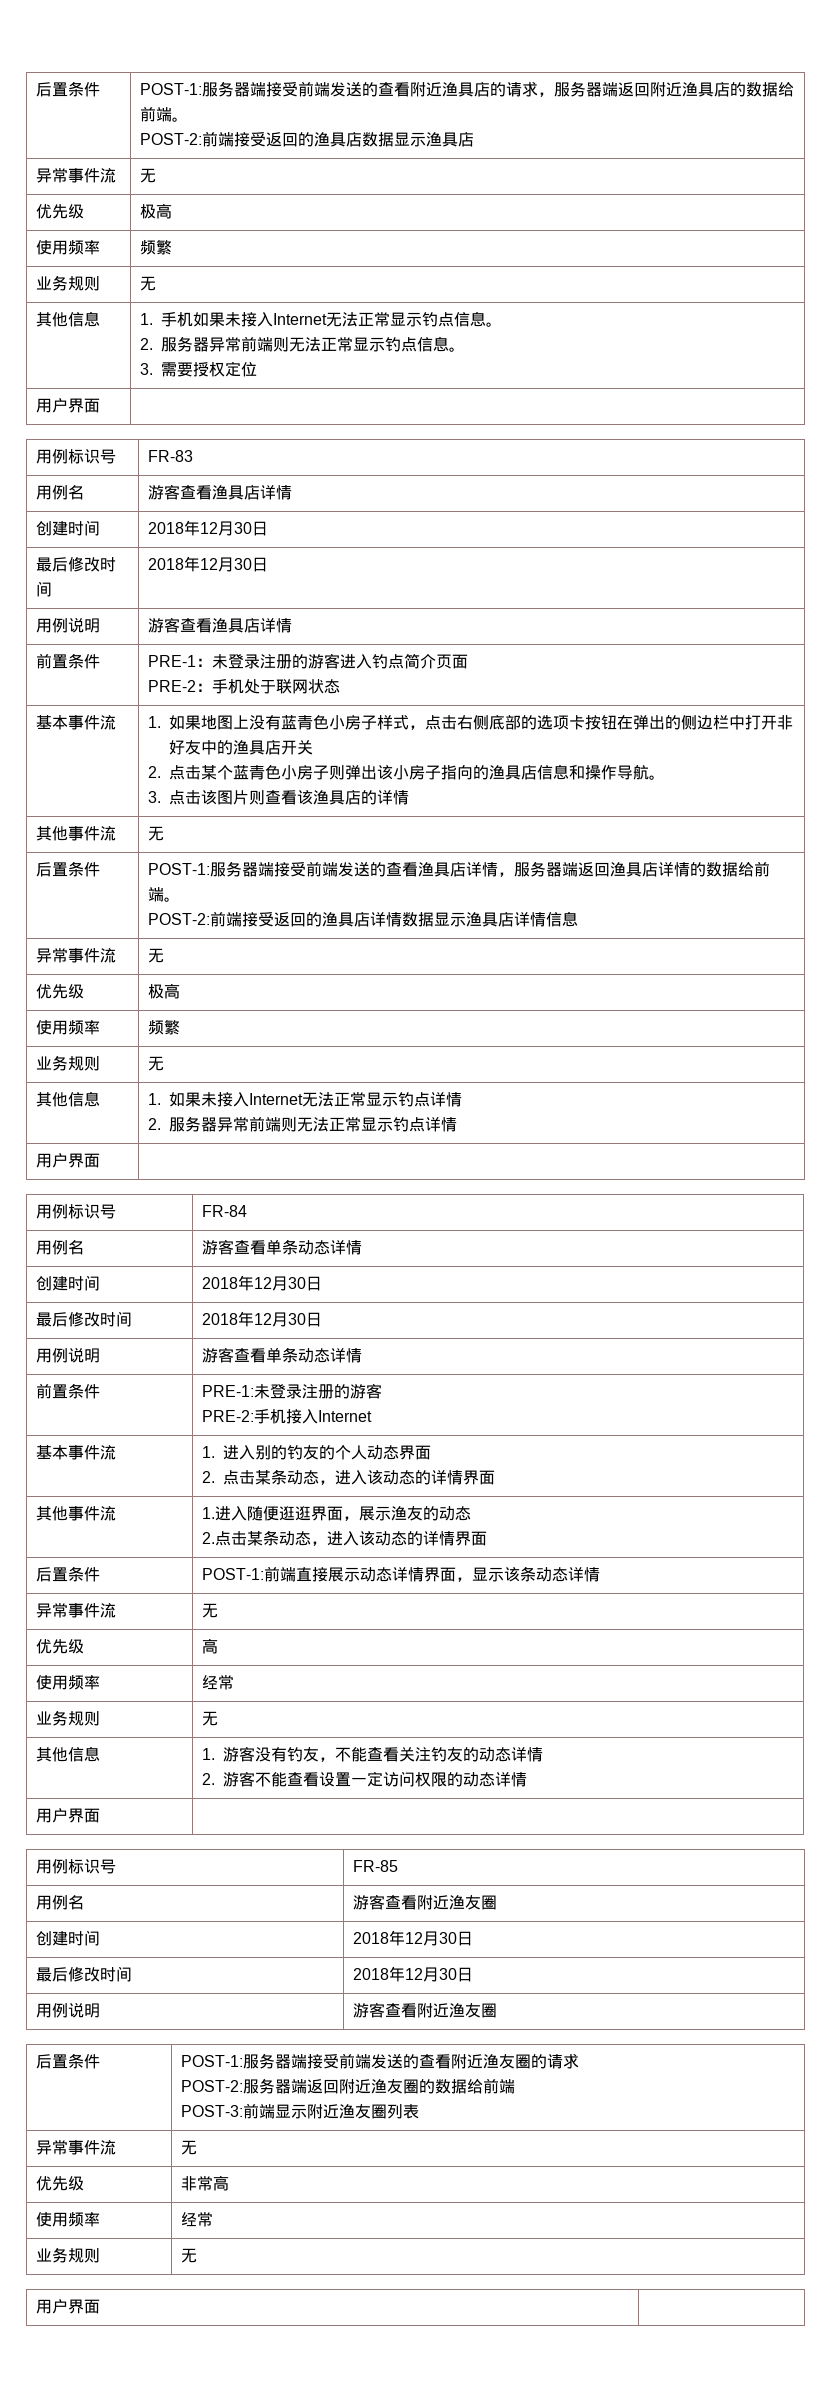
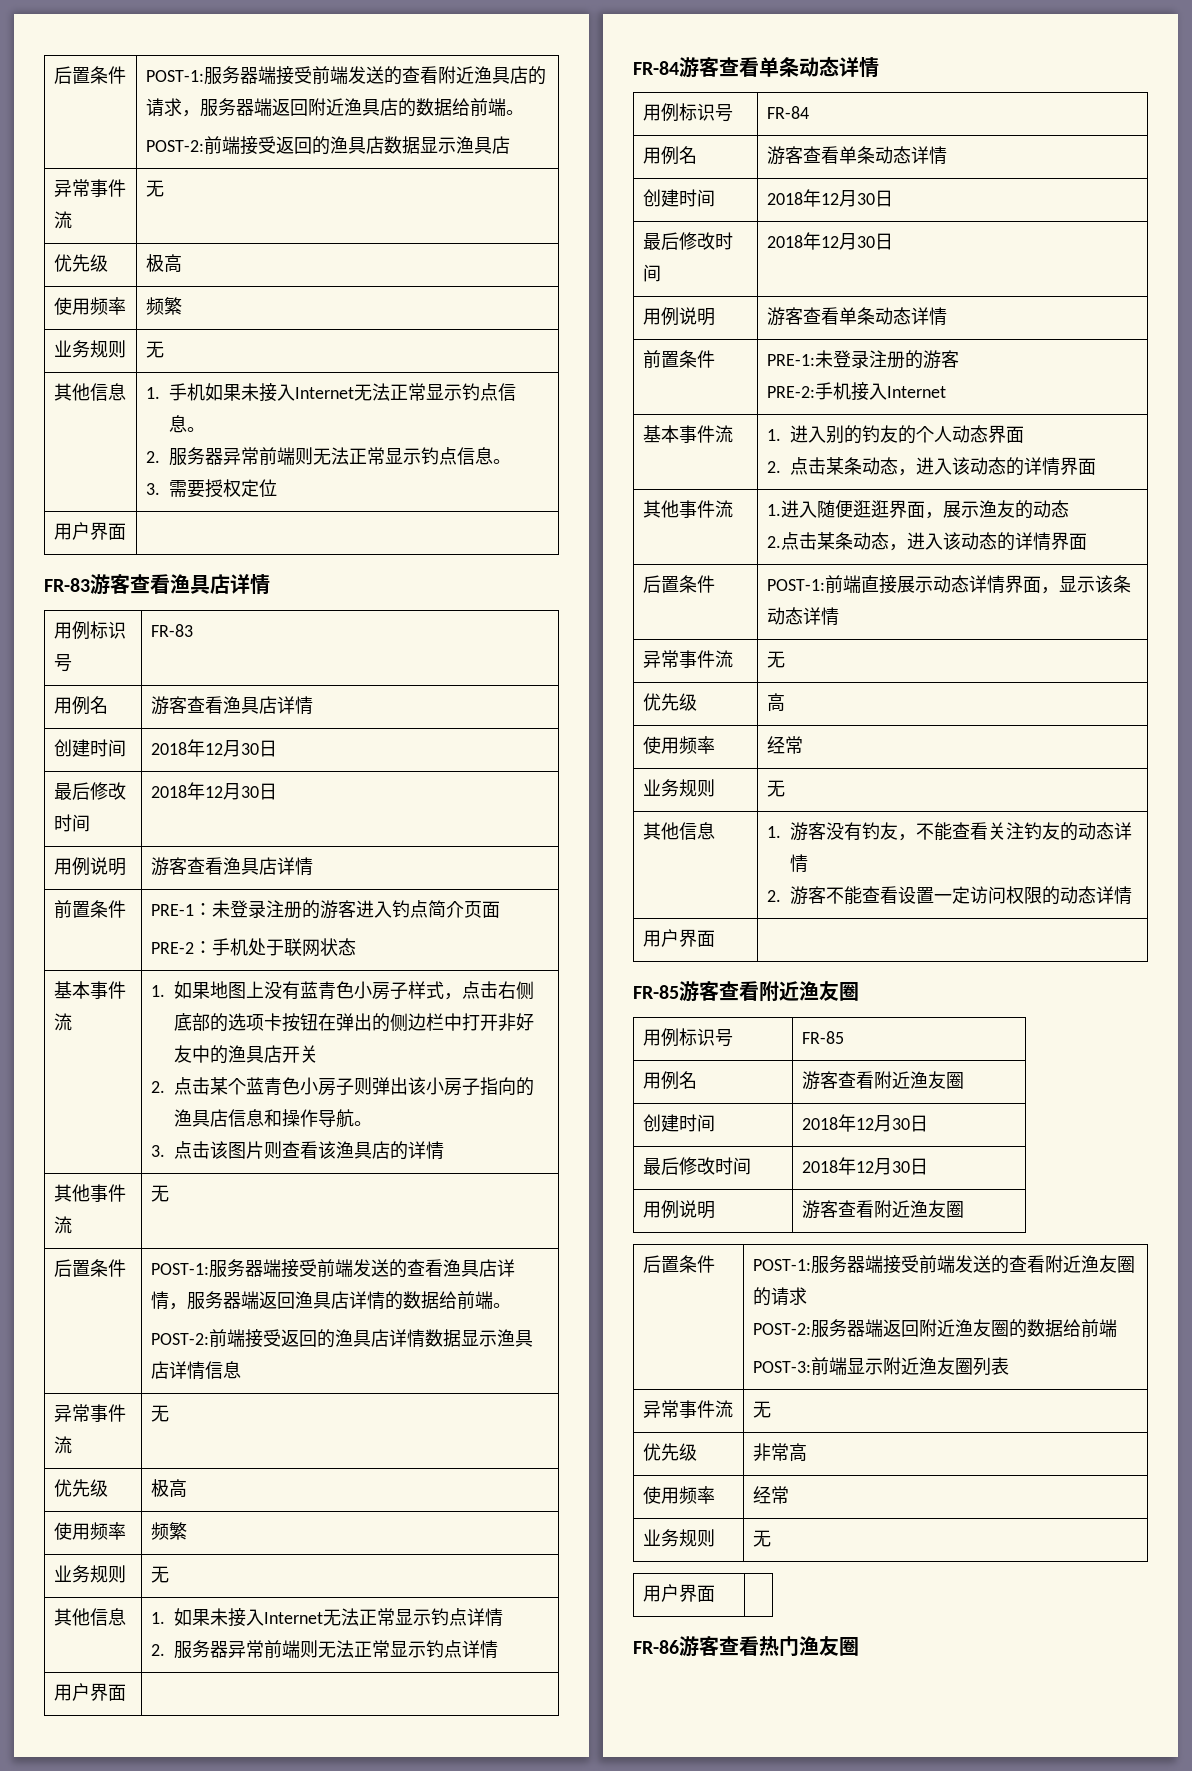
+ FR-83游客查看渔具店详情
+ FR-84游客查看单条动态详情
+ FR-85游客查看附近渔友圈
+ FR-86游客查看热门渔友圈

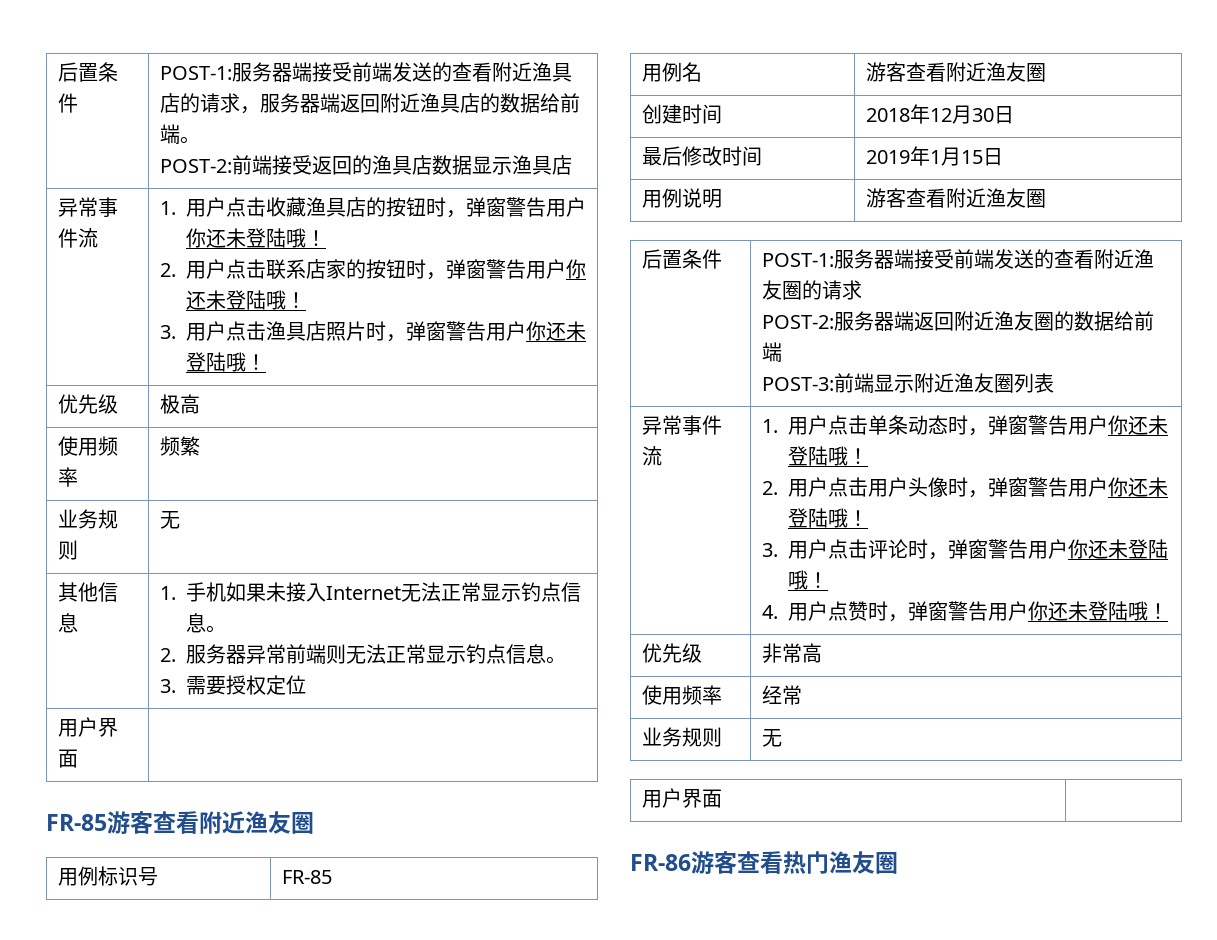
  后置条件 | POST-1:服务器端接受前端发送的查看附近渔具店的请求，服务器端返回附近渔具店的数据给前端。
  POST-2:前端接受返回的渔具店数据显示渔具店
- 异常事件流 | 无
+ 异常事件流 | 1.用户点击收藏渔具店的按钮时，弹窗警告用户你还未登陆哦！
+ 2.用户点击联系店家的按钮时，弹窗警告用户你还未登陆哦！
+ 3.用户点击渔具店照片时，弹窗警告用户你还未登陆哦！
- FR-83游客查看渔具店详情
- 用例标识号 | FR-83
- 用例名 | 游客查看渔具店详情
- 创建时间 | 2018年12月30日
- 最后修改时间 | 2018年12月30日
- 用例说明 | 游客查看渔具店详情
- 前置条件 | PRE-1：未登录注册的游客进入钓点简介页面
- PRE-2：手机处于联网状态
- 基本事件流 | 1.如果地图上没有蓝青色小房子样式，点击右侧底部的选项卡按钮在弹出的侧边栏中打开非好友中的渔具店开关
- 2.点击某个蓝青色小房子则弹出该小房子指向的渔具店信息和操作导航。
- 3.点击该图片则查看该渔具店的详情
- 其他事件流 | 无
- 后置条件 | POST-1:服务器端接受前端发送的查看渔具店详情，服务器端返回渔具店详情的数据给前端。
- POST-2:前端接受返回的渔具店详情数据显示渔具店详情信息
- 异常事件流 | 无
- 优先级 | 极高
- 使用频率 | 频繁
- 业务规则 | 无
- 其他信息 | 1.如果未接入Internet无法正常显示钓点详情
- 2.服务器异常前端则无法正常显示钓点详情
- 用户界面 |
- FR-84游客查看单条动态详情
- 用例标识号 | FR-84
- 用例名 | 游客查看单条动态详情
- 创建时间 | 2018年12月30日
- 最后修改时间 | 2018年12月30日
- 用例说明 | 游客查看单条动态详情
- 前置条件 | PRE-1:未登录注册的游客
- PRE-2:手机接入Internet
- 基本事件流 | 1.进入别的钓友的个人动态界面
- 2.点击某条动态，进入该动态的详情界面
- 其他事件流 | 1.进入随便逛逛界面，展示渔友的动态
- 2.点击某条动态，进入该动态的详情界面
- 后置条件 | POST-1:前端直接展示动态详情界面，显示该条动态详情
- 异常事件流 | 无
- 优先级 | 高
- 使用频率 | 经常
- 业务规则 | 无
- 其他信息 | 1.游客没有钓友，不能查看关注钓友的动态详情
- 2.游客不能查看设置一定访问权限的动态详情
- 用户界面 |
  用例名 | 游客查看附近渔友圈
  创建时间 | 2018年12月30日
- 最后修改时间 | 2018年12月30日
+ 最后修改时间 | 2019年1月15日
  后置条件 | POST-1:服务器端接受前端发送的查看附近渔友圈的请求
  POST-2:服务器端返回附近渔友圈的数据给前端
  POST-3:前端显示附近渔友圈列表
- 异常事件流 | 无
+ 异常事件流 | 1.用户点击单条动态时，弹窗警告用户你还未登陆哦！
+ 2.用户点击用户头像时，弹窗警告用户你还未登陆哦！
+ 3.用户点击评论时，弹窗警告用户你还未登陆哦！
+ 4.用户点赞时，弹窗警告用户你还未登陆哦！

